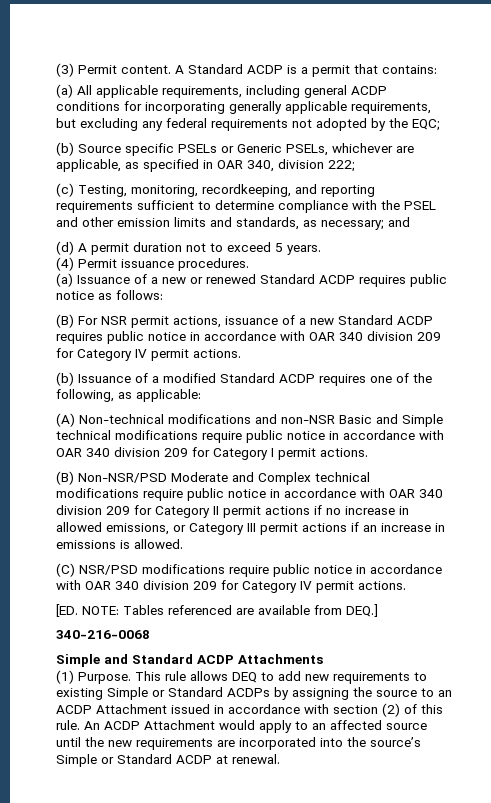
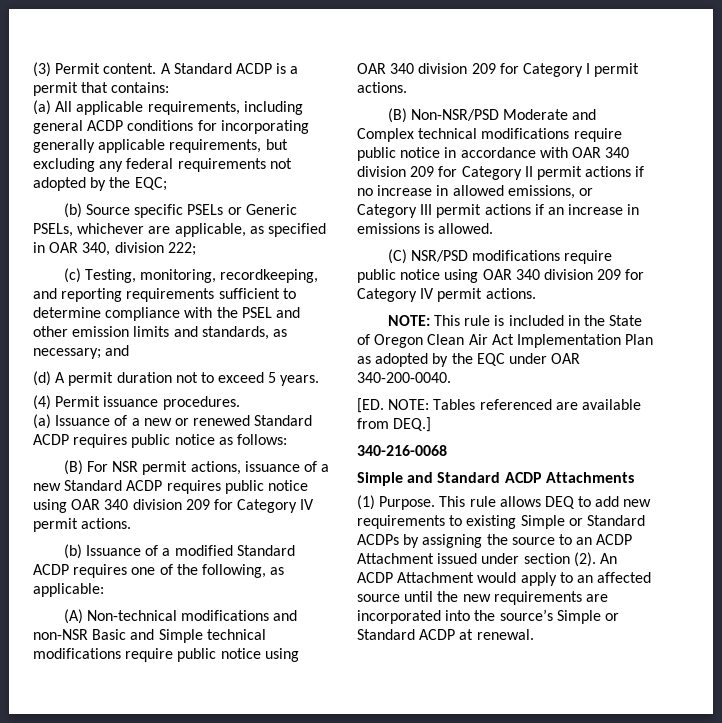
- (B) For NSR permit actions, issuance of a new Standard ACDP requires public notice in accordance with OAR 340 division 209 for Category IV permit actions.
+ (B) For NSR permit actions, issuance of a new Standard ACDP requires public notice using OAR 340 division 209 for Category IV permit actions.
- (A) Non-technical modifications and non-NSR Basic and Simple technical modifications require public notice in accordance with OAR 340 division 209 for Category I permit actions.
+ (A) Non-technical modifications and non-NSR Basic and Simple technical modifications require public notice using OAR 340 division 209 for Category I permit actions.
- (C) NSR/PSD modifications require public notice in accordance with OAR 340 division 209 for Category IV permit actions.
+ (C) NSR/PSD modifications require public notice using OAR 340 division 209 for Category IV permit actions.
+ NOTE: This rule is included in the State of Oregon Clean Air Act Implementation Plan as adopted by the EQC under OAR 340-200-0040.
- This rule allows DEQ to add new requirements to existing Simple or Standard ACDPs by assigning the source to an ACDP Attachment issued in accordance with section (2) of this rule.
+ This rule allows DEQ to add new requirements to existing Simple or Standard ACDPs by assigning the source to an ACDP Attachment issued under section (2).

